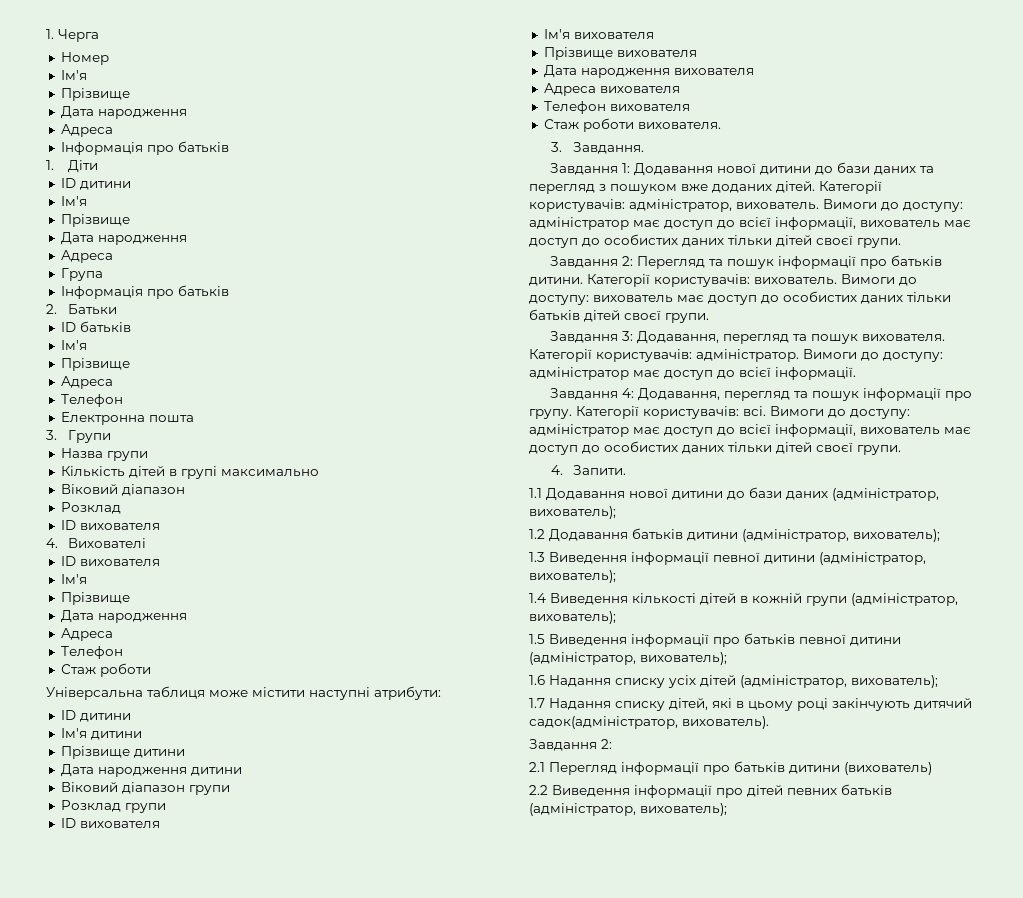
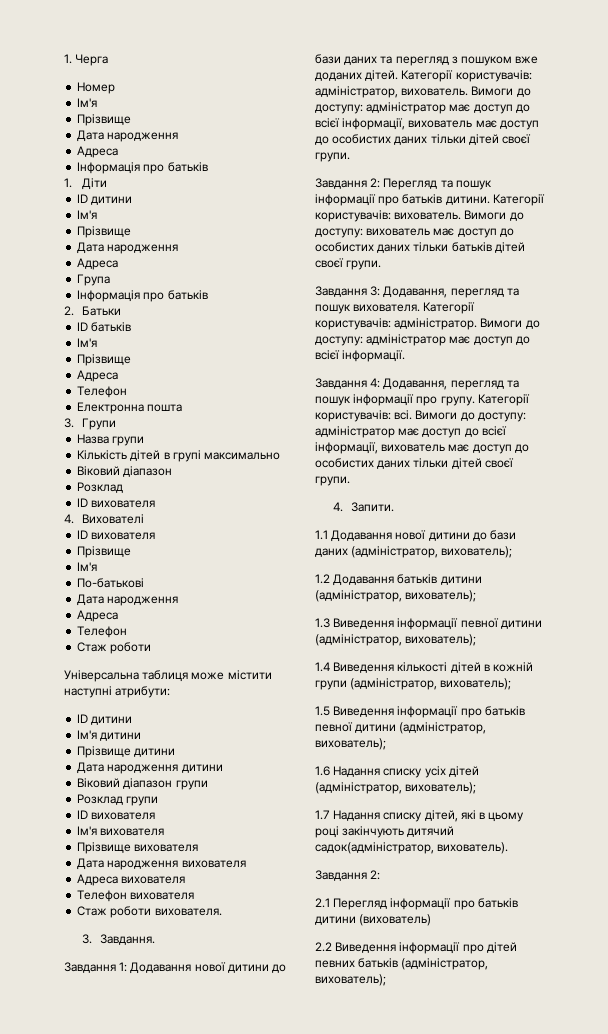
  4. Вихователі
  ID вихователя
+ Прізвище
  Ім'я
- Прізвище
+ По-батькові

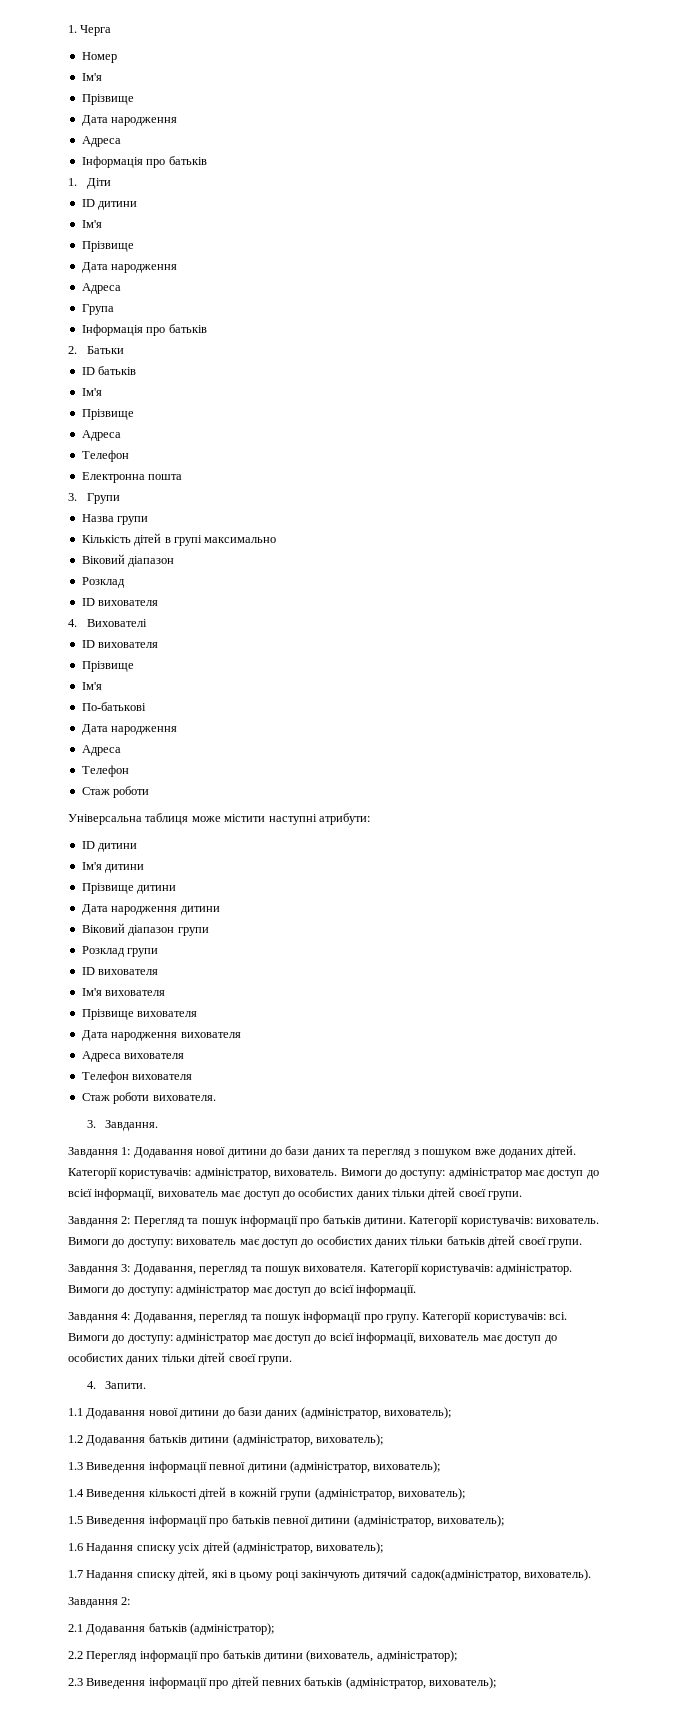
- 2.1 Перегляд інформації про батьків дитини (вихователь)
- 2.2 Виведення інформації про дітей певних батьків (адміністратор, вихователь);
+ 2.1 Додавання батьків (адміністратор);
+ 2.2 Перегляд інформації про батьків дитини (вихователь, адміністратор);
+ 2.3 Виведення інформації про дітей певних батьків (адміністратор, вихователь);

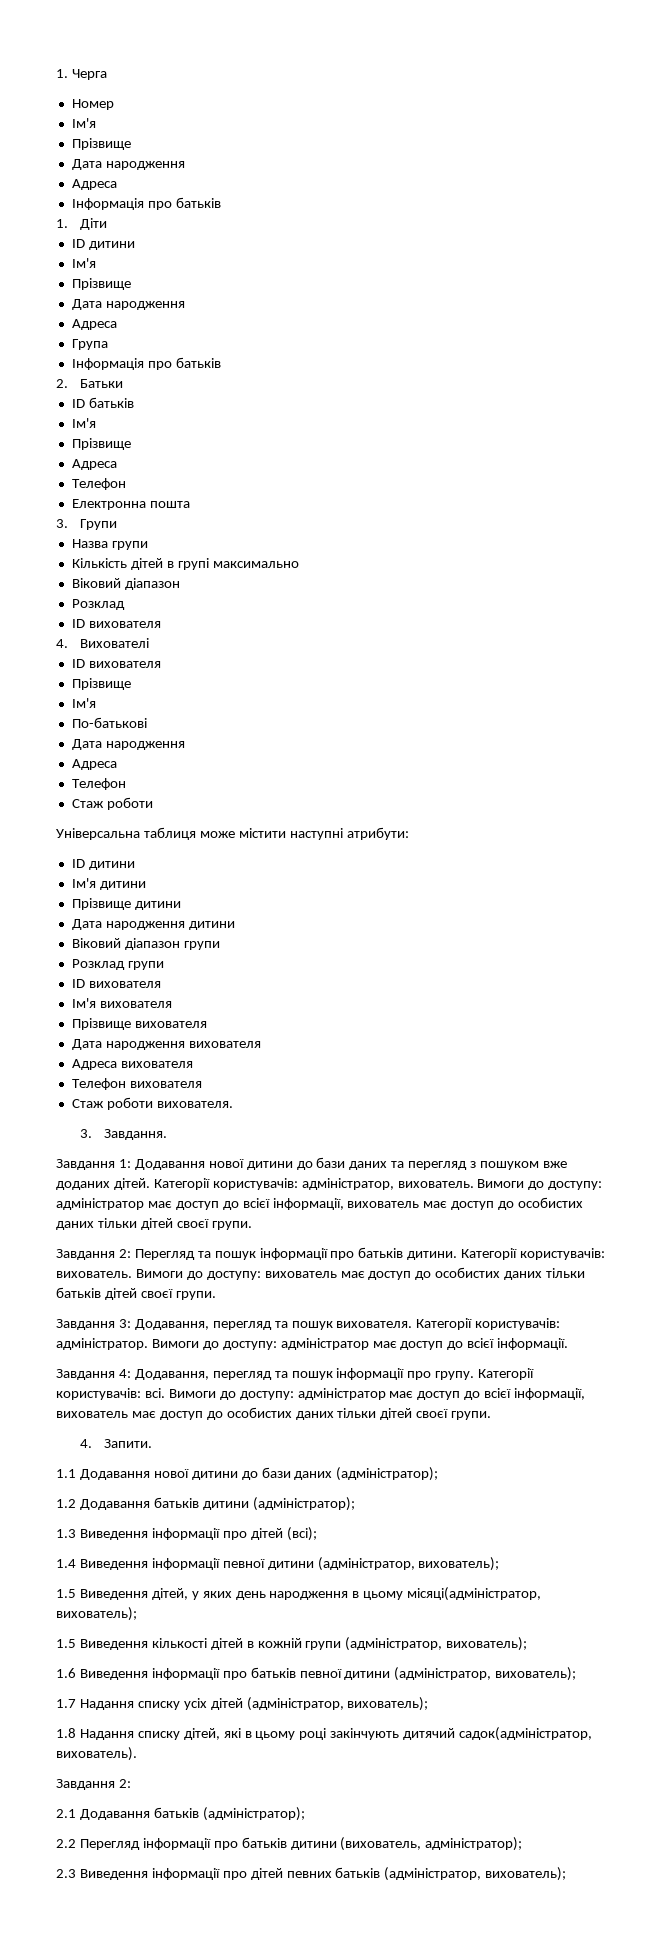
- 1.1 Додавання нової дитини до бази даних (адміністратор, вихователь);
+ 1.1 Додавання нової дитини до бази даних (адміністратор);
- 1.2 Додавання батьків дитини (адміністратор, вихователь);
+ 1.2 Додавання батьків дитини (адміністратор);
- 1.3 Виведення інформації певної дитини (адміністратор, вихователь);
- 1.4 Виведення кількості дітей в кожній групи (адміністратор, вихователь);
+ 1.3 Виведення інформації про дітей (всі);
+ 1.4 Виведення інформації певної дитини (адміністратор, вихователь);
+ 1.5 Виведення дітей, у яких день народження в цьому місяці(адміністратор, вихователь);
+ 1.5 Виведення кількості дітей в кожній групи (адміністратор, вихователь);
- 1.5 Виведення інформації про батьків певної дитини (адміністратор, вихователь);
+ 1.6 Виведення інформації про батьків певної дитини (адміністратор, вихователь);
- 1.6 Надання списку усіх дітей (адміністратор, вихователь);
+ 1.7 Надання списку усіх дітей (адміністратор, вихователь);
- 1.7 Надання списку дітей, які в цьому році закінчують дитячий садок(адміністратор, вихователь).
+ 1.8 Надання списку дітей, які в цьому році закінчують дитячий садок(адміністратор, вихователь).

